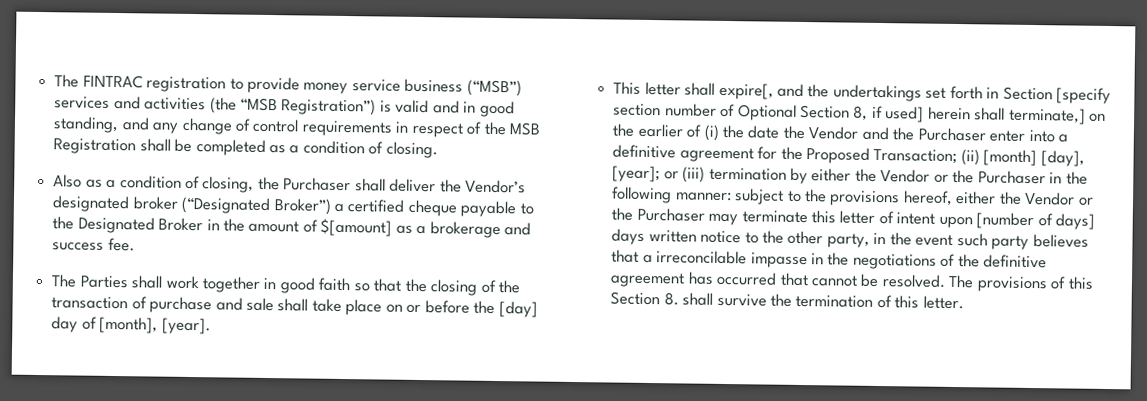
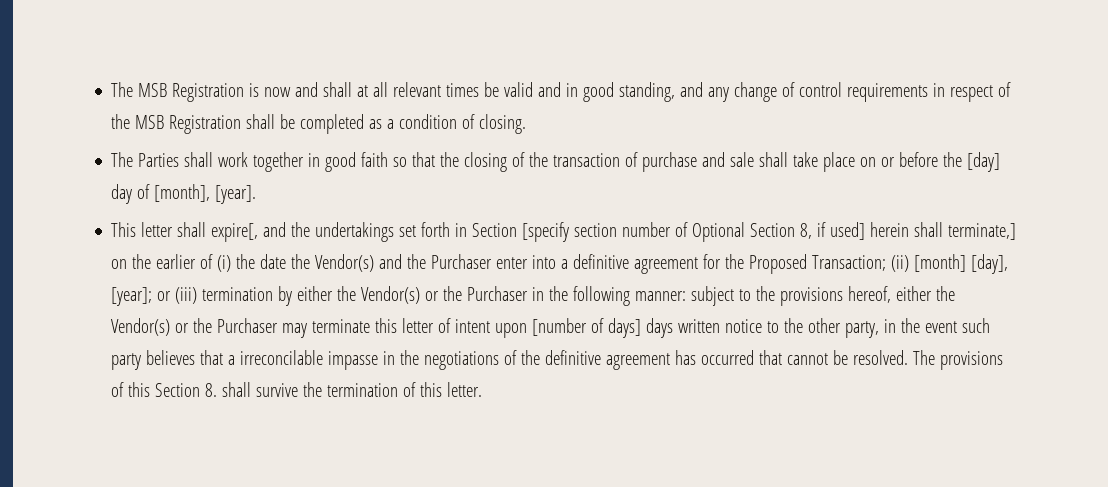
- The FINTRAC registration to provide money service business (“MSB”) services and activities (the “MSB Registration”) is valid and in good standing, and any change of control requirements in respect of the MSB Registration shall be completed as a condition of closing.
+ The MSB Registration is now and shall at all relevant times be valid and in good standing, and any change of control requirements in respect of the MSB Registration shall be completed as a condition of closing.
- Also as a condition of closing, the Purchaser shall deliver the Vendor’s designated broker (“Designated Broker”) a certified cheque payable to the Designated Broker in the amount of $[amount] as a brokerage and success fee.
- This letter shall expire[, and the undertakings set forth in Section [specify section number of Optional Section 8, if used] herein shall terminate,] on the earlier of (i) the date the Vendor and the Purchaser enter into a definitive agreement for the Proposed Transaction;
+ This letter shall expire[, and the undertakings set forth in Section [specify section number of Optional Section 8, if used] herein shall terminate,] on the earlier of (i) the date the Vendor(s) and the Purchaser enter into a definitive agreement for the Proposed Transaction;
- or (iii) termination by either the Vendor or the Purchaser in the following manner:
+ or (iii) termination by either the Vendor(s) or the Purchaser in the following manner:
- subject to the provisions hereof, either the Vendor or the Purchaser may terminate this letter of intent upon [number of days] days written notice to the other party, in the event such party believes that a irreconcilable impasse in the negotiations of the definitive agreement has occurred that cannot be resolved.
+ subject to the provisions hereof, either the Vendor(s) or the Purchaser may terminate this letter of intent upon [number of days] days written notice to the other party, in the event such party believes that a irreconcilable impasse in the negotiations of the definitive agreement has occurred that cannot be resolved.

